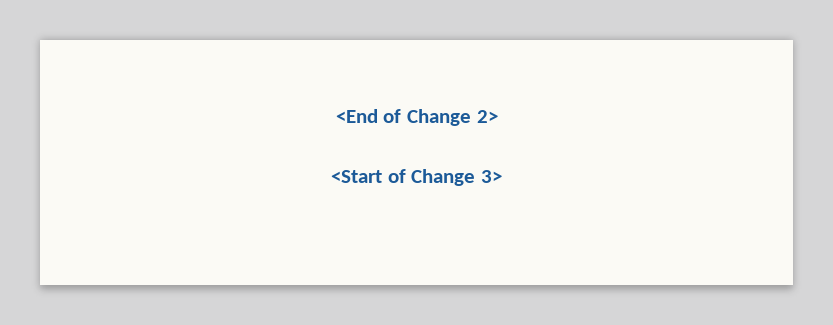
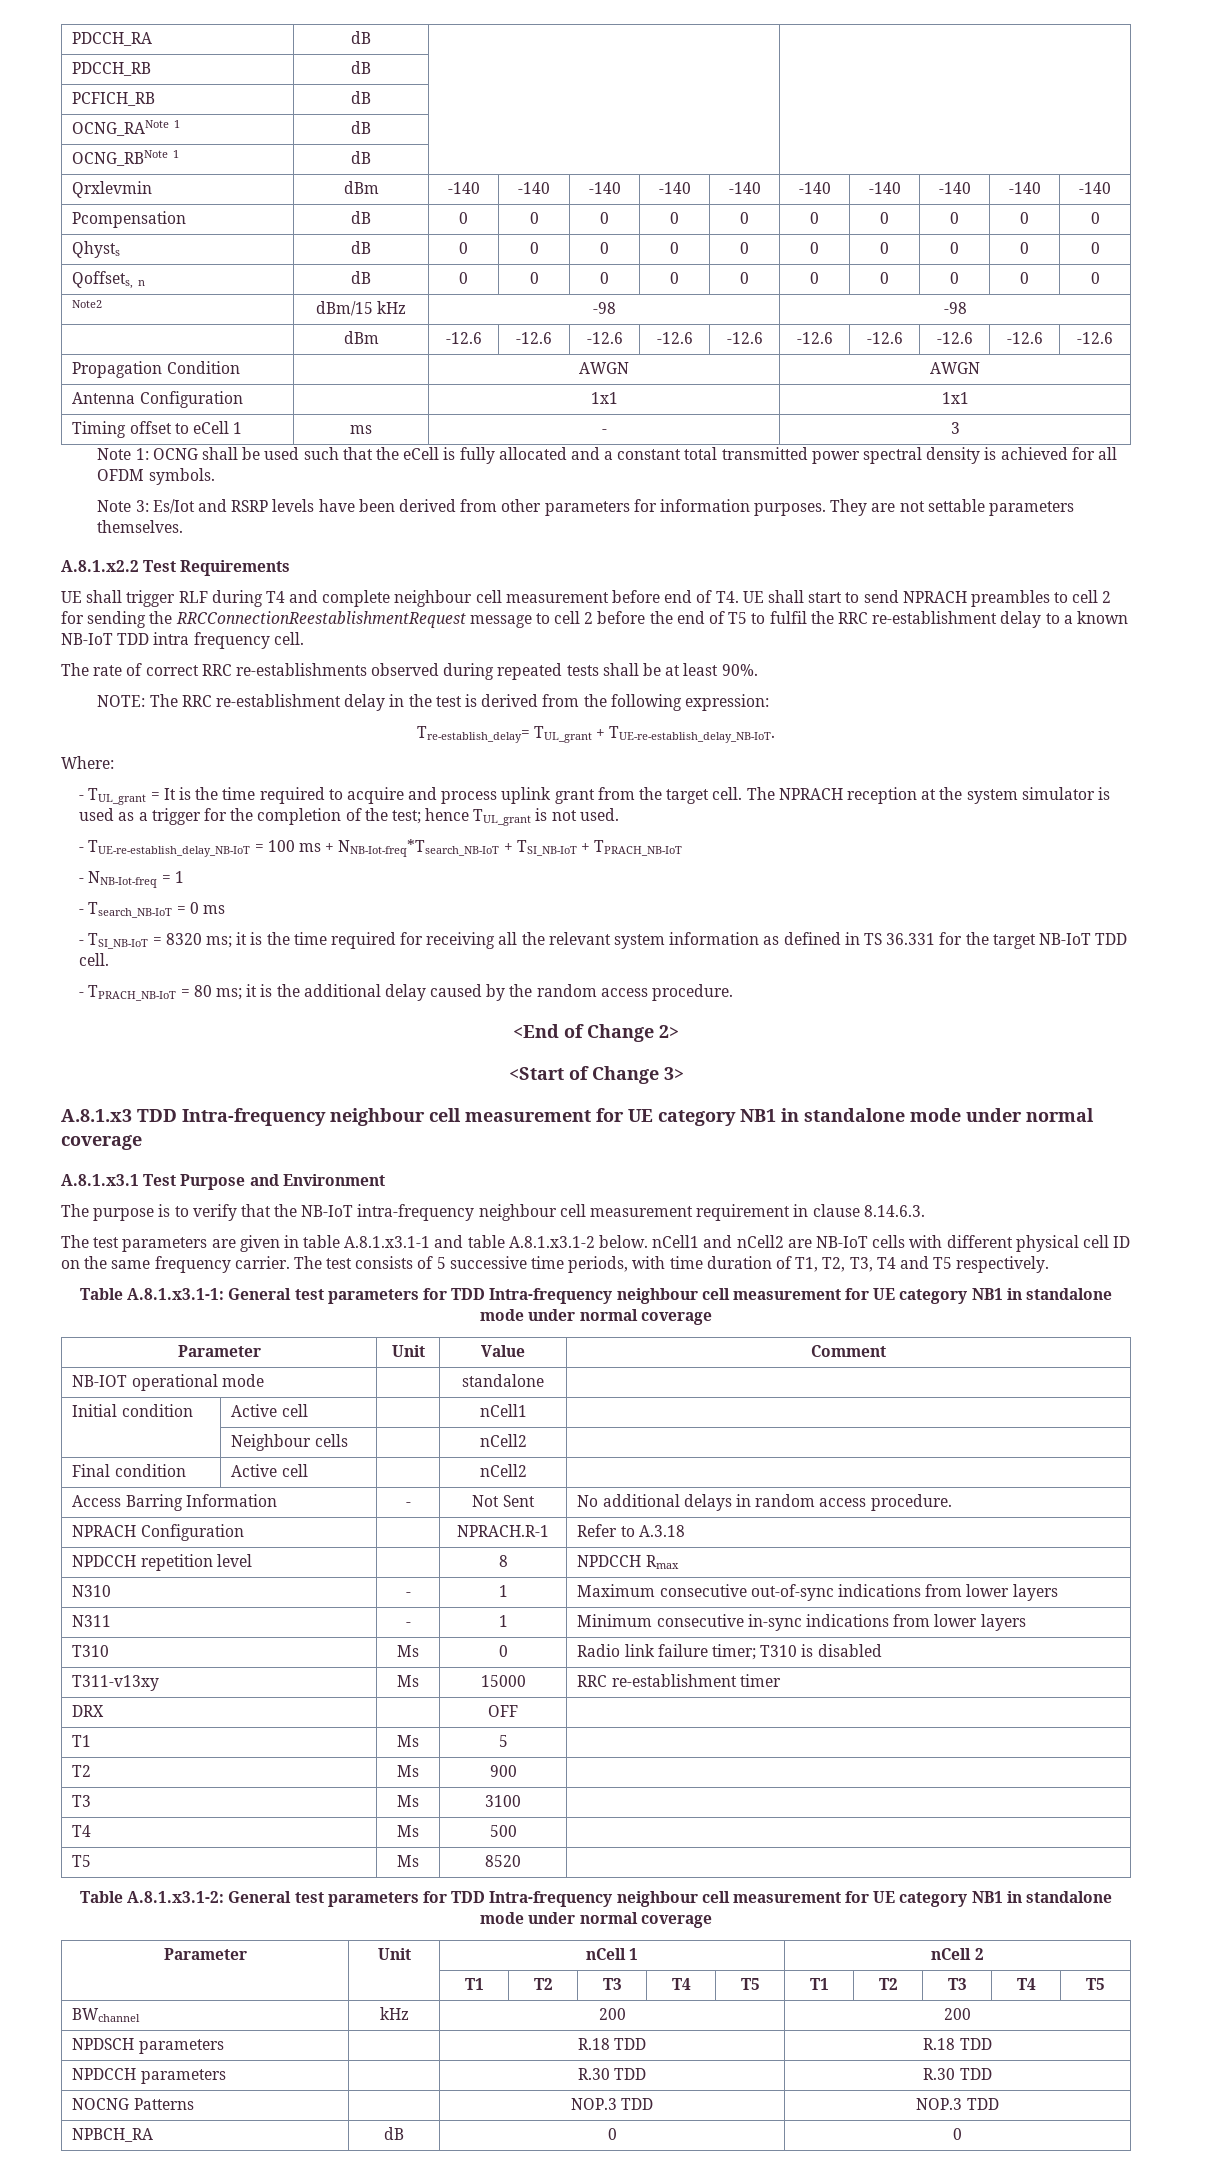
+ PDCCH_RA | dB | |
+ PDCCH_RB | dB | |
+ PCFICH_RB | dB | |
+ OCNG_RANote 1 | dB | |
+ OCNG_RBNote 1 | dB | |
+ Qrxlevmin | dBm | -140 | -140 | -140 | -140 | -140 | -140 | -140 | -140 | -140 | -140
+ Pcompensation | dB | 0 | 0 | 0 | 0 | 0 | 0 | 0 | 0 | 0 | 0
+ Qhysts | dB | 0 | 0 | 0 | 0 | 0 | 0 | 0 | 0 | 0 | 0
+ Qoffsets, n | dB | 0 | 0 | 0 | 0 | 0 | 0 | 0 | 0 | 0 | 0
+ Note2 | dBm/15 kHz | -98 | -98
+ | dBm | -12.6 | -12.6 | -12.6 | -12.6 | -12.6 | -12.6 | -12.6 | -12.6 | -12.6 | -12.6
+ Propagation Condition | | AWGN | AWGN
+ Antenna Configuration | | 1x1 | 1x1
+ Timing offset to eCell 1 | ms | - | 3
+ Note 1: OCNG shall be used such that the eCell is fully allocated and a constant total transmitted power spectral density is achieved for all OFDM symbols.
+ Note 3: Es/Iot and RSRP levels have been derived from other parameters for information purposes. They are not settable parameters themselves.
+ A.8.1.x2.2 Test Requirements
+ UE shall trigger RLF during T4 and complete neighbour cell measurement before end of T4. UE shall start to send NPRACH preambles to cell 2 for sending the RRCConnectionReestablishmentRequest message to cell 2 before the end of T5 to fulfil the RRC re-establishment delay to a known NB-IoT TDD intra frequency cell.
+ The rate of correct RRC re-establishments observed during repeated tests shall be at least 90%.
+ NOTE: The RRC re-establishment delay in the test is derived from the following expression:
+ Tre-establish_delay= TUL_grant + TUE-re-establish_delay_NB-IoT.
+ Where:
+ - TUL_grant = It is the time required to acquire and process uplink grant from the target cell. The NPRACH reception at the system simulator is used as a trigger for the completion of the test; hence TUL_grant is not used.
+ - TUE-re-establish_delay_NB-IoT = 100 ms + NNB-Iot-freq*Tsearch_NB-IoT + TSI_NB-IoT + TPRACH_NB-IoT
+ - NNB-Iot-freq = 1
+ - Tsearch_NB-IoT = 0 ms
+ - TSI_NB-IoT = 8320 ms; it is the time required for receiving all the relevant system information as defined in TS 36.331 for the target NB-IoT TDD cell.
+ - TPRACH_NB-IoT = 80 ms; it is the additional delay caused by the random access procedure.
+ A.8.1.x3 TDD Intra-frequency neighbour cell measurement for UE category NB1 in standalone mode under normal coverage
+ A.8.1.x3.1 Test Purpose and Environment
+ The purpose is to verify that the NB-IoT intra-frequency neighbour cell measurement requirement in clause 8.14.6.3.
+ The test parameters are given in table A.8.1.x3.1-1 and table A.8.1.x3.1-2 below. nCell1 and nCell2 are NB-IoT cells with different physical cell ID on the same frequency carrier. The test consists of 5 successive time periods, with time duration of T1, T2, T3, T4 and T5 respectively.
+ Table A.8.1.x3.1-1: General test parameters for TDD Intra-frequency neighbour cell measurement for UE category NB1 in standalone mode under normal coverage
+ Parameter | Unit | Value | Comment
+ NB-IOT operational mode | | standalone |
+ Initial condition | Active cell | | nCell1 |
+ | Neighbour cells | | nCell2 |
+ Final condition | Active cell | | nCell2 |
+ Access Barring Information | - | Not Sent | No additional delays in random access procedure.
+ NPRACH Configuration | | NPRACH.R-1 | Refer to A.3.18
+ NPDCCH repetition level | | 8 | NPDCCH Rmax
+ N310 | - | 1 | Maximum consecutive out-of-sync indications from lower layers
+ N311 | - | 1 | Minimum consecutive in-sync indications from lower layers
+ T310 | Ms | 0 | Radio link failure timer; T310 is disabled
+ T311-v13xy | Ms | 15000 | RRC re-establishment timer
+ DRX | | OFF |
+ T1 | Ms | 5 |
+ T2 | Ms | 900 |
+ T3 | Ms | 3100 |
+ T4 | Ms | 500 |
+ T5 | Ms | 8520 |
+ Table A.8.1.x3.1-2: General test parameters for TDD Intra-frequency neighbour cell measurement for UE category NB1 in standalone mode under normal coverage
+ Parameter | Unit | nCell 1 | nCell 2
+ | | T1 | T2 | T3 | T4 | T5 | T1 | T2 | T3 | T4 | T5
+ BWchannel | kHz | 200 | 200
+ NPDSCH parameters | | R.18 TDD | R.18 TDD
+ NPDCCH parameters | | R.30 TDD | R.30 TDD
+ NOCNG Patterns | | NOP.3 TDD | NOP.3 TDD
+ NPBCH_RA | dB | 0 | 0

